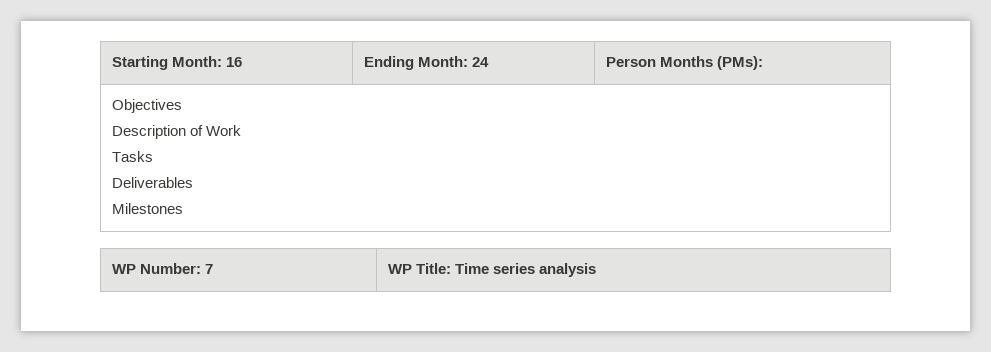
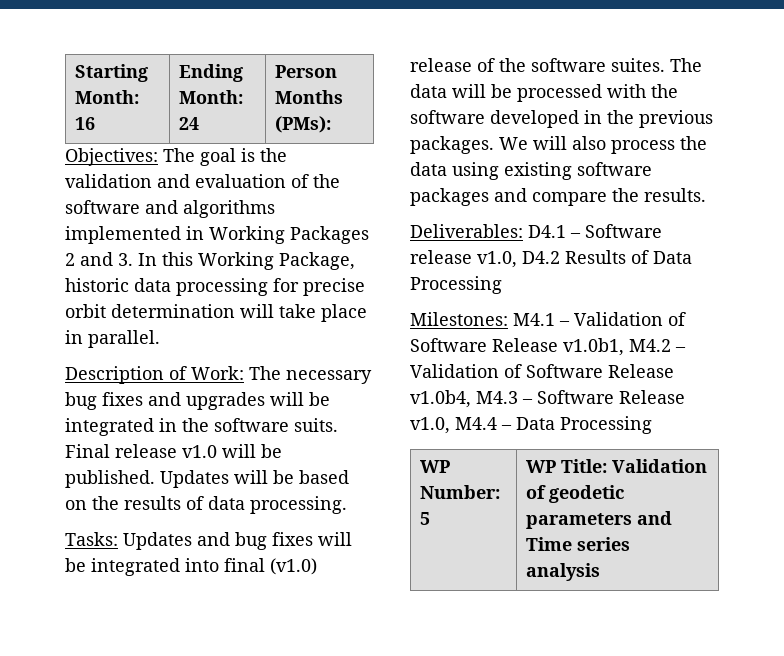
- Objectives
- Description of Work
- Tasks
- Deliverables
- Milestones
+ Objectives: The goal is the validation and evaluation of the software and algorithms implemented in Working Packages 2 and 3. In this Working Package, historic data processing for precise orbit determination will take place in parallel.
+ Description of Work: The necessary bug fixes and upgrades will be integrated in the software suits. Final release v1.0 will be published. Updates will be based on the results of data processing.
+ Tasks: Updates and bug fixes will be integrated into final (v1.0) release of the software suites. The data will be processed with the software developed in the previous packages. We will also process the data using existing software packages and compare the results.
+ Deliverables: D4.1 – Software release v1.0, D4.2 Results of Data Processing
+ Milestones: M4.1 – Validation of Software Release v1.0b1, M4.2 – Validation of Software Release v1.0b4, M4.3 – Software Release v1.0, M4.4 – Data Processing
- WP Number: 7 | WP Title: Time series analysis
+ WP Number: 5 | WP Title: Validation of geodetic parameters and Time series analysis

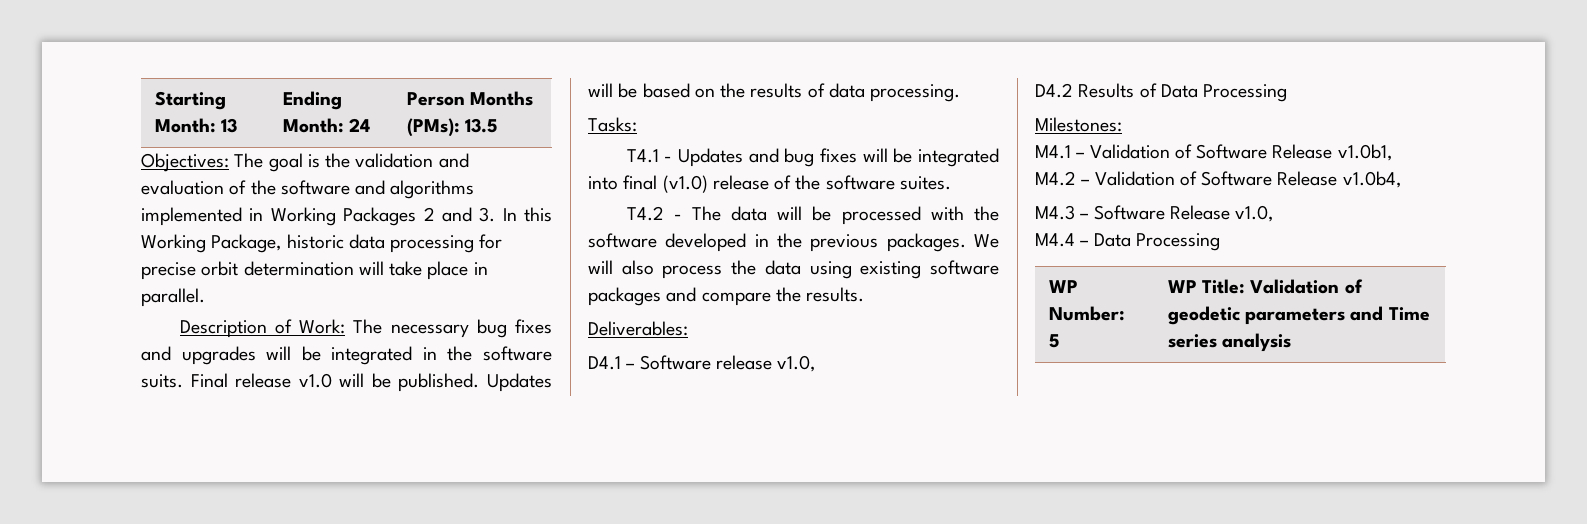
- Starting Month: 16 | Ending Month: 24 | Person Months (PMs):
+ Starting Month: 13 | Ending Month: 24 | Person Months (PMs): 13.5
- Tasks: Updates and bug fixes will be integrated into final (v1.0) release of the software suites. The data will be processed with the software developed in the previous packages.
+ Tasks:
+ T4.1 - Updates and bug fixes will be integrated into final (v1.0) release of the software suites.
+ T4.2 - The data will be processed with the software developed in the previous packages.
- Deliverables: D4.1 – Software release v1.0, D4.2 Results of Data Processing
+ Deliverables:
+ D4.1 – Software release v1.0,
+ D4.2 Results of Data Processing
- Milestones: M4.1 – Validation of Software Release v1.0b1, M4.2 – Validation of Software Release v1.0b4, M4.3 – Software Release v1.0, M4.4 – Data Processing
+ Milestones:
+ M4.1 – Validation of Software Release v1.0b1,
+ M4.2 – Validation of Software Release v1.0b4,
+ M4.3 – Software Release v1.0,
+ M4.4 – Data Processing

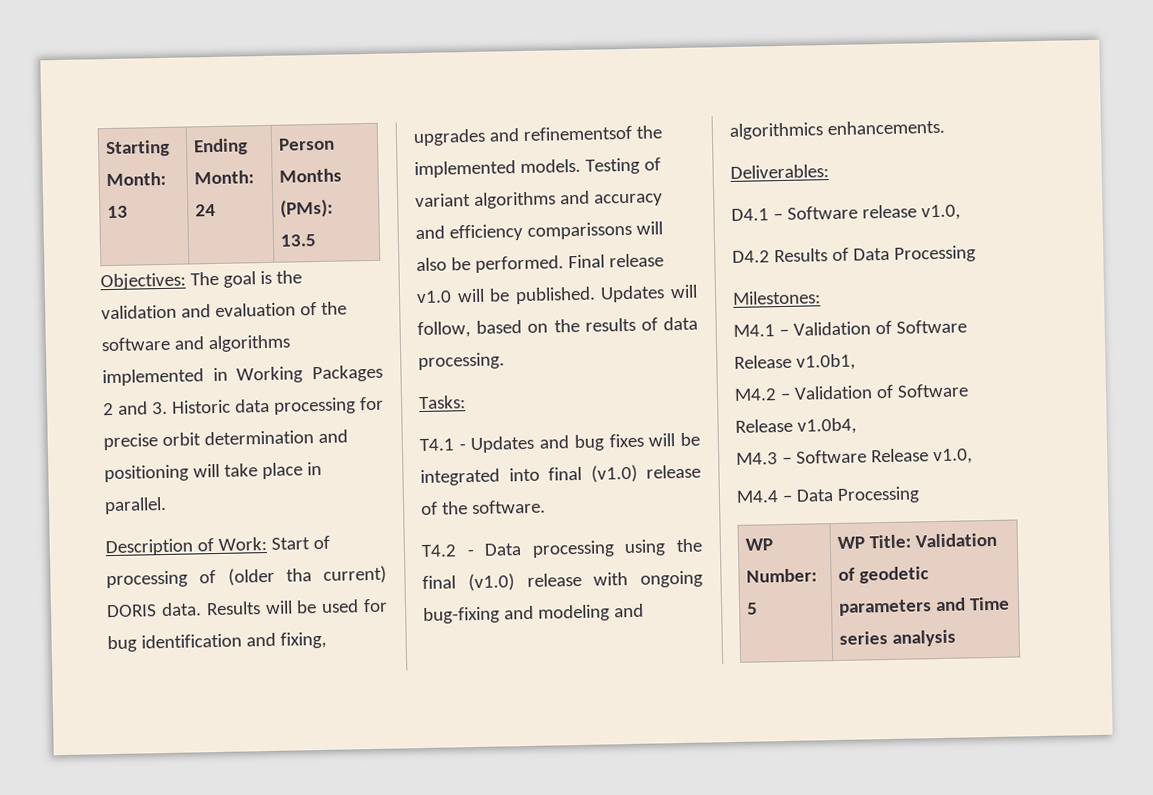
- Objectives: The goal is the validation and evaluation of the software and algorithms implemented in Working Packages 2 and 3. In this Working Package, historic data processing for precise orbit determination will take place in parallel.
+ Objectives: The goal is the validation and evaluation of the software and algorithms implemented in Working Packages 2 and 3. Historic data processing for precise orbit determination and positioning will take place in parallel.
- Description of Work: The necessary bug fixes and upgrades will be integrated in the software suits.
+ Description of Work: Start of processing of (older tha current) DORIS data. Results will be used for bug identification and fixing, upgrades and refinementsof the implemented models. Testing of variant algorithms and accuracy and efficiency comparissons will also be performed.
- Updates will be based on the results of data processing.
+ Updates will follow, based on the results of data processing.
- T4.1 - Updates and bug fixes will be integrated into final (v1.0) release of the software suites.
+ T4.1 - Updates and bug fixes will be integrated into final (v1.0) release of the software.
- T4.2 - The data will be processed with the software developed in the previous packages. We will also process the data using existing software packages and compare the results.
+ T4.2 - Data processing using the final (v1.0) release with ongoing bug-fixing and modeling and algorithmics enhancements.

